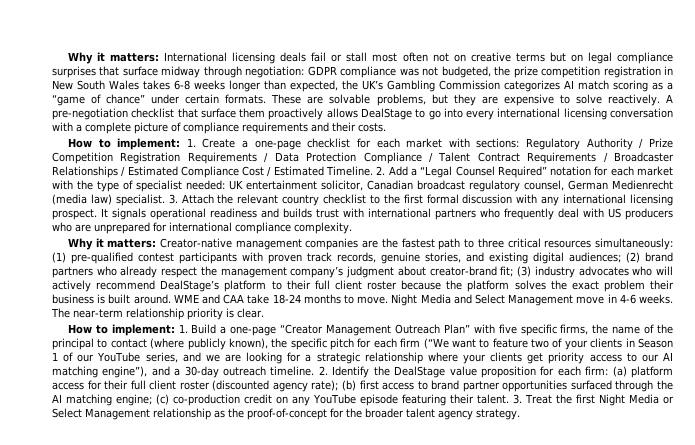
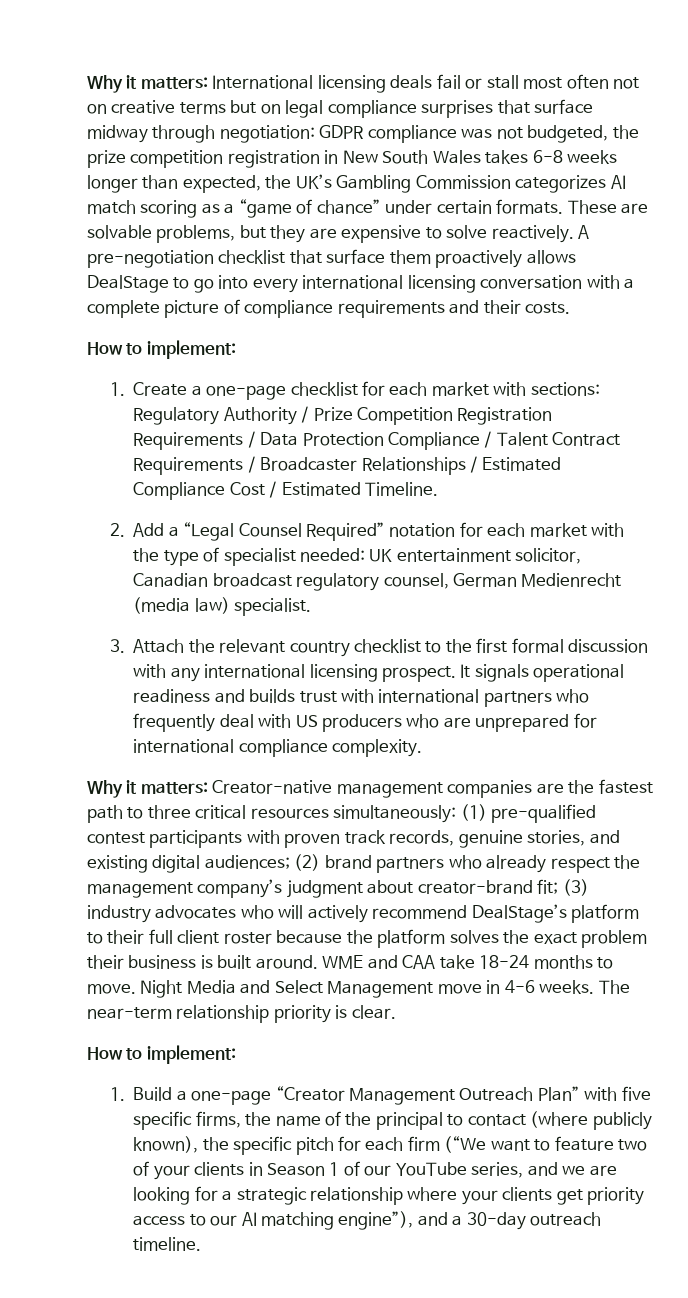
  A pre-negotiation checklist that surface them proactively allows DealStage to go into every international licensing conversation with a complete picture of compliance requirements and their costs.
- How to implement: 1. Create a one-page checklist for each market with sections:
+ How to implement:
+ 1. Create a one-page checklist for each market with sections:
- Regulatory Authority / Prize Competition Registration Requirements / Data Protection Compliance / Talent Contract Requirements / Broadcaster Relationships / Estimated Compliance Cost / Estimated Timeline. 2. Add a “Legal Counsel Required” notation for each market with the type of specialist needed:
+ Regulatory Authority / Prize Competition Registration Requirements / Data Protection Compliance / Talent Contract Requirements / Broadcaster Relationships / Estimated Compliance Cost / Estimated Timeline.
+ 2. Add a “Legal Counsel Required” notation for each market with the type of specialist needed:
- UK entertainment solicitor, Canadian broadcast regulatory counsel, German Medienrecht (media law) specialist. 3. Attach the relevant country checklist to the first formal discussion with any international licensing prospect.
+ UK entertainment solicitor, Canadian broadcast regulatory counsel, German Medienrecht (media law) specialist.
+ 3. Attach the relevant country checklist to the first formal discussion with any international licensing prospect.
  The near-term relationship priority is clear.
- How to implement: 1. Build a one-page “Creator Management Outreach Plan” with five specific firms, the name of the principal to contact (where publicly known), the specific pitch for each firm (“We want to feature two of your clients in Season 1 of our YouTube series, and we are looking for a strategic relationship where your clients get priority access to our AI matching engine”), and a 30-day outreach timeline. 2. Identify the DealStage value proposition for each firm: (a) platform access for their full client roster (discounted agency rate); (b) first access to brand partner opportunities surfaced through the AI matching engine; (c) co-production credit on any YouTube episode featuring their talent. 3. Treat the first Night Media or Select Management relationship as the proof-of-concept for the broader talent agency strategy.
+ How to implement:
+ 1. Build a one-page “Creator Management Outreach Plan” with five specific firms, the name of the principal to contact (where publicly known), the specific pitch for each firm (“We want to feature two of your clients in Season 1 of our YouTube series, and we are looking for a strategic relationship where your clients get priority access to our AI matching engine”), and a 30-day outreach timeline.

